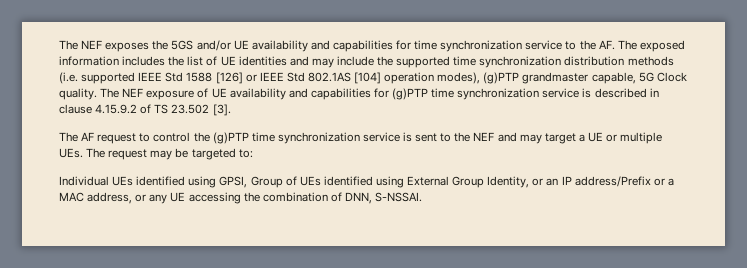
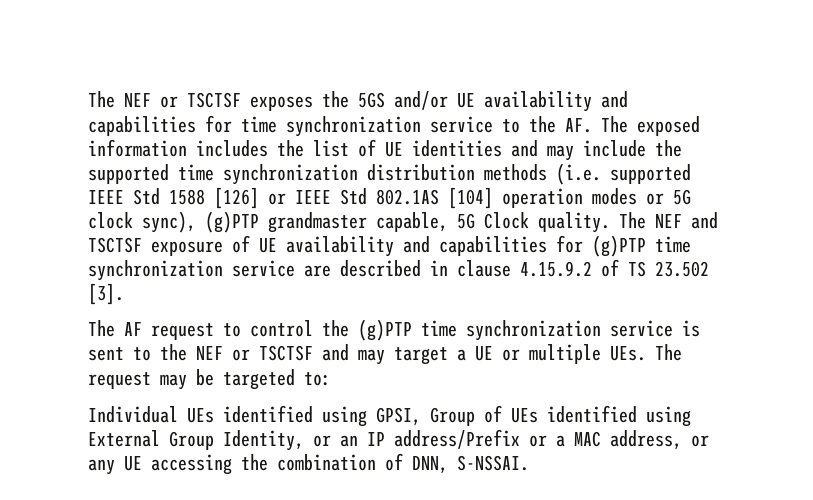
- The NEF exposes the 5GS and/or UE availability and capabilities for time synchronization service to the AF. The exposed information includes the list of UE identities and may include the supported time synchronization distribution methods (i.e. supported IEEE Std 1588 [126] or IEEE Std 802.1AS [104] operation modes), (g)PTP grandmaster capable, 5G Clock quality.
+ The NEF or TSCTSF exposes the 5GS and/or UE availability and capabilities for time synchronization service to the AF. The exposed information includes the list of UE identities and may include the supported time synchronization distribution methods (i.e. supported IEEE Std 1588 [126] or IEEE Std 802.1AS [104] operation modes or 5G clock sync), (g)PTP grandmaster capable, 5G Clock quality.
- The NEF exposure of UE availability and capabilities for (g)PTP time synchronization service is described in clause 4.15.9.2 of TS 23.502 [3].
+ The NEF and TSCTSF exposure of UE availability and capabilities for (g)PTP time synchronization service are described in clause 4.15.9.2 of TS 23.502 [3].
- The AF request to control the (g)PTP time synchronization service is sent to the NEF and may target a UE or multiple UEs. The request may be targeted to:
+ The AF request to control the (g)PTP time synchronization service is sent to the NEF or TSCTSF and may target a UE or multiple UEs. The request may be targeted to:

